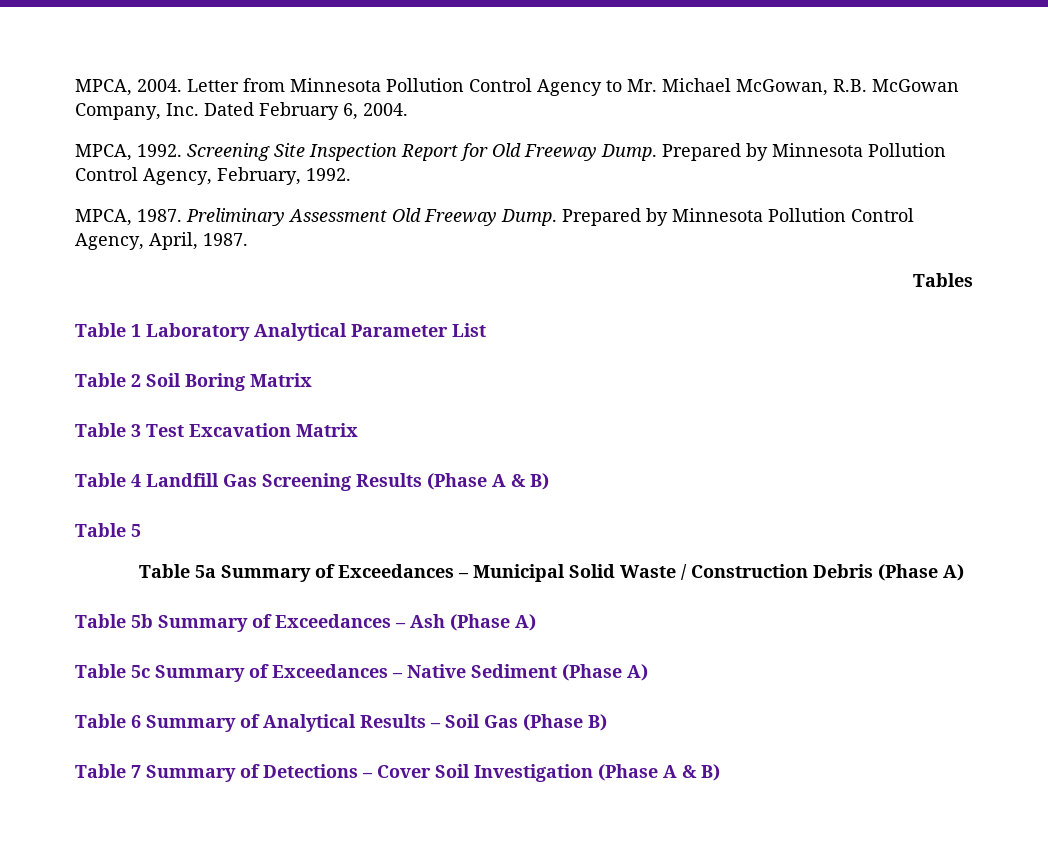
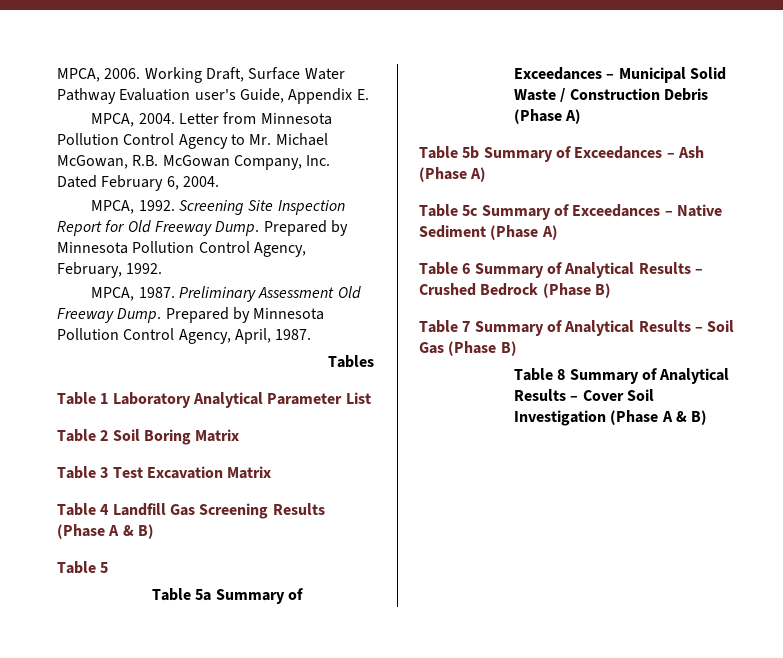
+ MPCA, 2006. Working Draft, Surface Water Pathway Evaluation user's Guide, Appendix E.
- Table 6 Summary of Analytical Results – Soil Gas (Phase B)
+ Table 6 Summary of Analytical Results – Crushed Bedrock (Phase B)
- Table 7 Summary of Detections – Cover Soil Investigation (Phase A & B)
+ Table 7 Summary of Analytical Results – Soil Gas (Phase B)
+ Table 8 Summary of Analytical Results – Cover Soil Investigation (Phase A & B)

